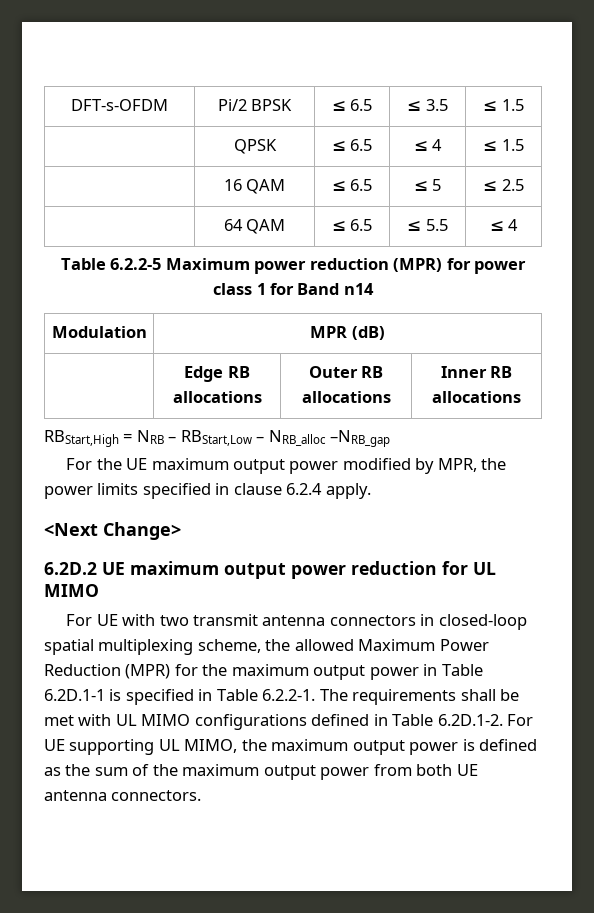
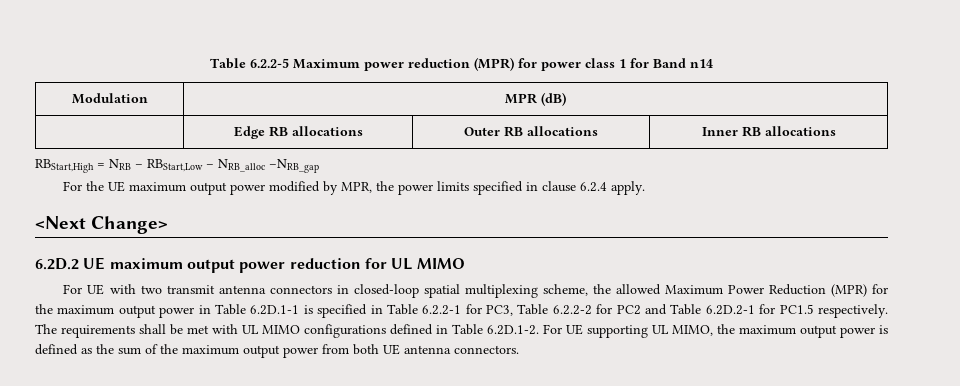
- DFT-s-OFDM | Pi/2 BPSK | ≤ 6.5 | ≤ 3.5 | ≤ 1.5
- | QPSK | ≤ 6.5 | ≤ 4 | ≤ 1.5
- | 16 QAM | ≤ 6.5 | ≤ 5 | ≤ 2.5
- | 64 QAM | ≤ 6.5 | ≤ 5.5 | ≤ 4
- For UE with two transmit antenna connectors in closed-loop spatial multiplexing scheme, the allowed Maximum Power Reduction (MPR) for the maximum output power in Table 6.2D.1-1 is specified in Table 6.2.2-1. The requirements shall be met with UL MIMO configurations defined in Table 6.2D.1-2. For UE supporting UL MIMO, the maximum output power is defined as the sum of the maximum output power from both UE antenna connectors.
+ For UE with two transmit antenna connectors in closed-loop spatial multiplexing scheme, the allowed Maximum Power Reduction (MPR) for the maximum output power in Table 6.2D.1-1 is specified in Table 6.2.2-1 for PC3, Table 6.2.2-2 for PC2 and Table 6.2D.2-1 for PC1.5 respectively. The requirements shall be met with UL MIMO configurations defined in Table 6.2D.1-2. For UE supporting UL MIMO, the maximum output power is defined as the sum of the maximum output power from both UE antenna connectors.

